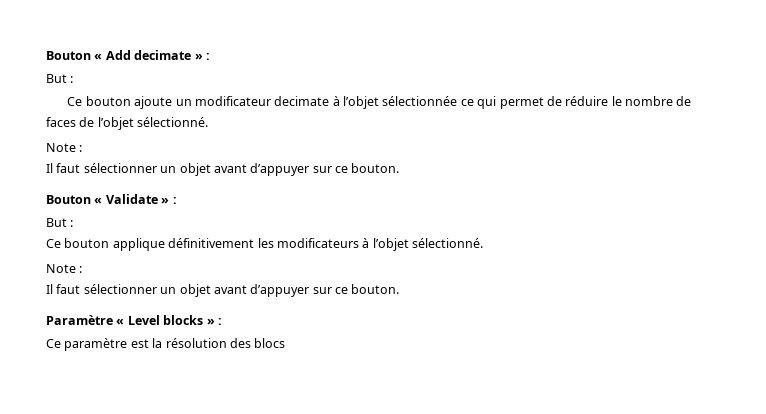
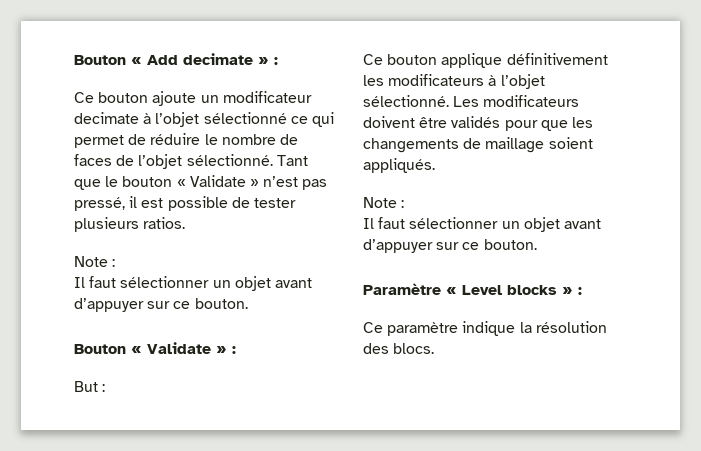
  Bouton « Add decimate » :
- But :
- Ce bouton ajoute un modificateur decimate à l’objet sélectionnée ce qui permet de réduire le nombre de faces de l’objet sélectionné.
+ Ce bouton ajoute un modificateur decimate à l’objet sélectionné ce qui permet de réduire le nombre de faces de l’objet sélectionné. Tant que le bouton « Validate » n’est pas pressé, il est possible de tester plusieurs ratios.
+ Les modificateurs doivent être validés pour que les changements de maillage soient appliqués.
- Ce paramètre est la résolution des blocs
+ Ce paramètre indique la résolution des blocs.

